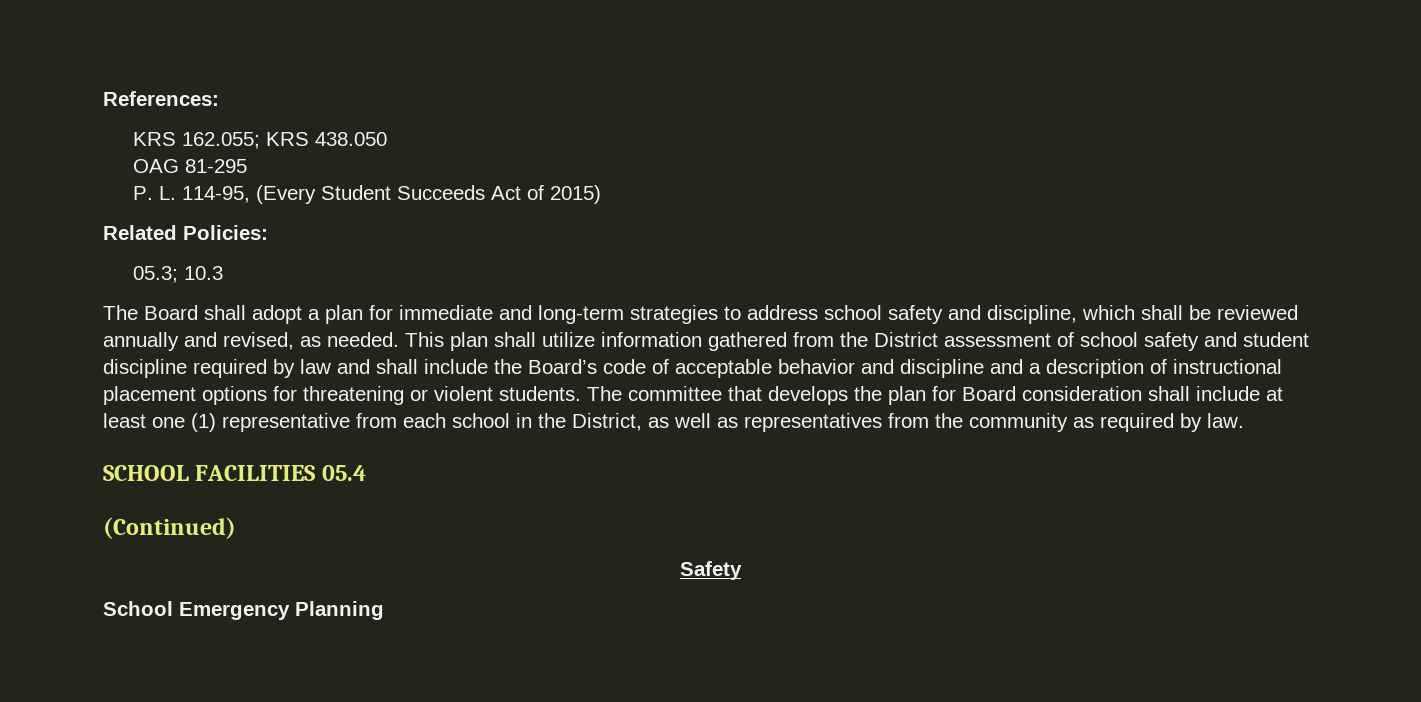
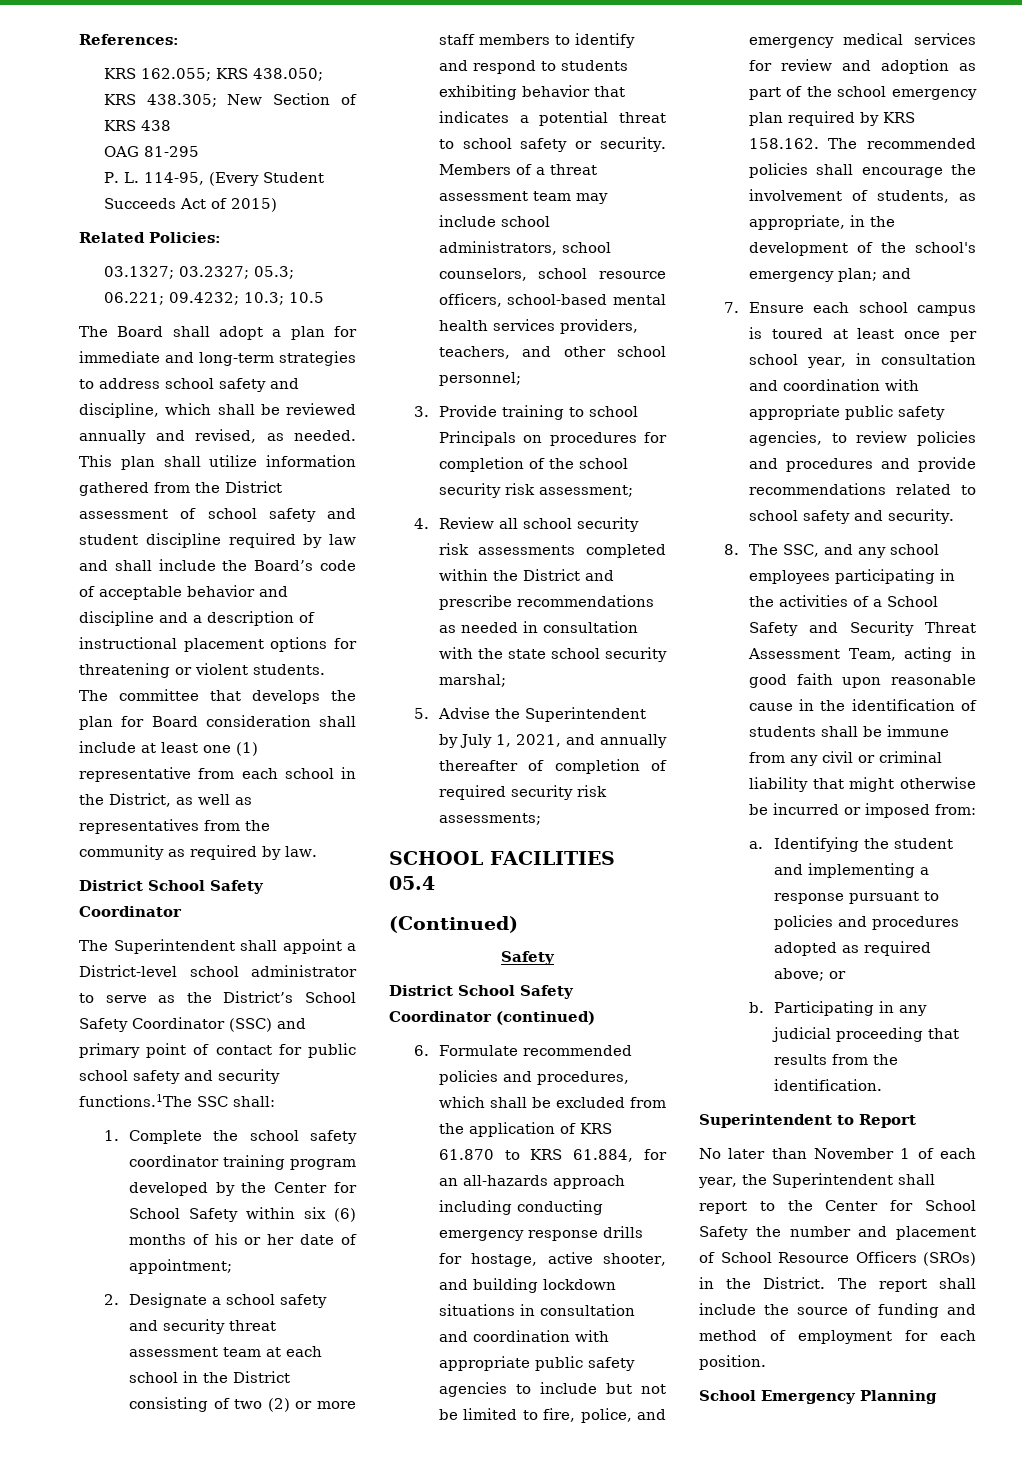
- KRS 162.055; KRS 438.050
+ KRS 162.055; KRS 438.050; KRS 438.305; New Section of KRS 438
- 05.3; 10.3
+ 03.1327; 03.2327; 05.3; 06.221; 09.4232; 10.3; 10.5
  The committee that develops the plan for Board consideration shall include at least one (1) representative from each school in the District, as well as representatives from the community as required by law.
+ District School Safety Coordinator
+ The Superintendent shall appoint a District-level school administrator to serve as the District’s School Safety Coordinator (SSC) and primary point of contact for public school safety and security functions.1The SSC shall:
+ 1. Complete the school safety coordinator training program developed by the Center for School Safety within six (6) months of his or her date of appointment;
+ 2. Designate a school safety and security threat assessment team at each school in the District consisting of two (2) or more staff members to identify and respond to students exhibiting behavior that indicates a potential threat to school safety or security. Members of a threat assessment team may include school administrators, school counselors, school resource officers, school-based mental health services providers, teachers, and other school personnel;
+ 3. Provide training to school Principals on procedures for completion of the school security risk assessment;
+ 4. Review all school security risk assessments completed within the District and prescribe recommendations as needed in consultation with the state school security marshal;
+ 5. Advise the Superintendent by July 1, 2021, and annually thereafter of completion of required security risk assessments;
+ District School Safety Coordinator (continued)
+ 6. Formulate recommended policies and procedures, which shall be excluded from the application of KRS 61.870 to KRS 61.884, for an all-hazards approach including conducting emergency response drills for hostage, active shooter, and building lockdown situations in consultation and coordination with appropriate public safety agencies to include but not be limited to fire, police, and emergency medical services for review and adoption as part of the school emergency plan required by KRS 158.162. The recommended policies shall encourage the involvement of students, as appropriate, in the development of the school's emergency plan; and
+ 7. Ensure each school campus is toured at least once per school year, in consultation and coordination with appropriate public safety agencies, to review policies and procedures and provide recommendations related to school safety and security.
+ 8. The SSC, and any school employees participating in the activities of a School Safety and Security Threat Assessment Team, acting in good faith upon reasonable cause in the identification of students shall be immune from any civil or criminal liability that might otherwise be incurred or imposed from:
+ a. Identifying the student and implementing a response pursuant to policies and procedures adopted as required above; or
+ b. Participating in any judicial proceeding that results from the identification.
+ Superintendent to Report
+ No later than November 1 of each year, the Superintendent shall report to the Center for School Safety the number and placement of School Resource Officers (SROs) in the District. The report shall include the source of funding and method of employment for each position.

